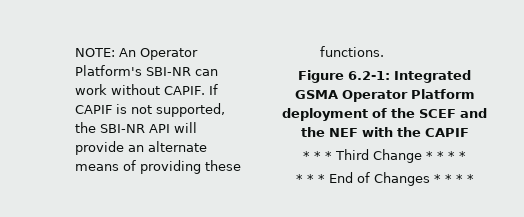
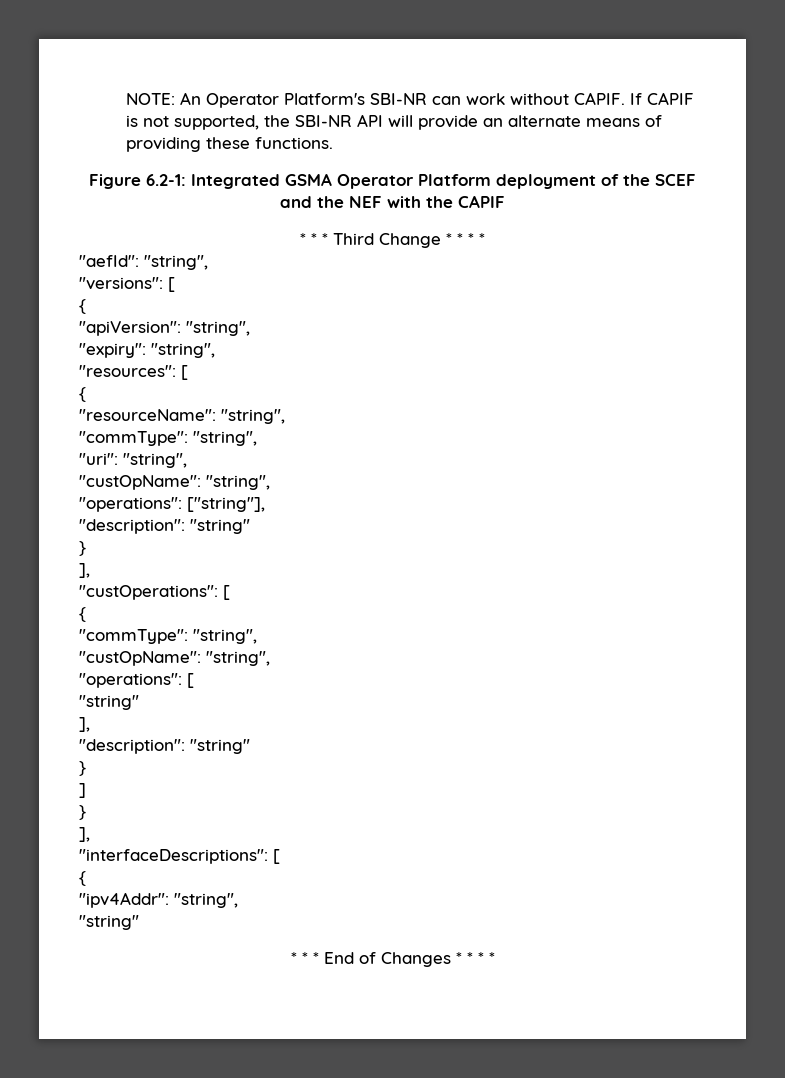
+ "aefId": "string",
+ "versions": [
+ {
+ "apiVersion": "string",
+ "expiry": "string",
+ "resources": [
+ {
+ "resourceName": "string",
+ "commType": "string",
+ "uri": "string",
+ "custOpName": "string",
+ "operations": ["string"],
+ "description": "string"
+ }
+ ],
+ "custOperations": [
+ {
+ "commType": "string",
+ "custOpName": "string",
+ "operations": [
+ "string"
+ ],
+ "description": "string"
+ }
+ ]
+ }
+ ],
+ "interfaceDescriptions": [
+ {
+ "ipv4Addr": "string",
+ "string"

